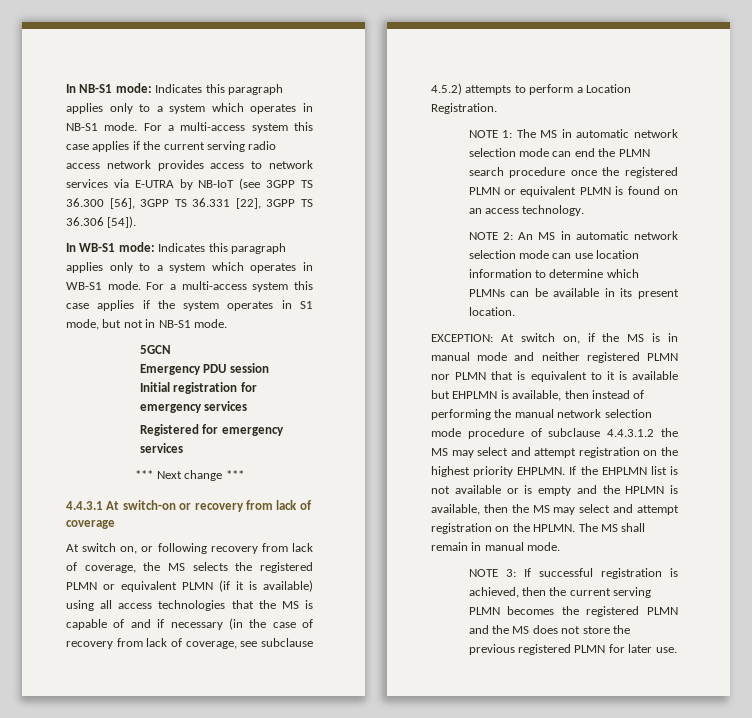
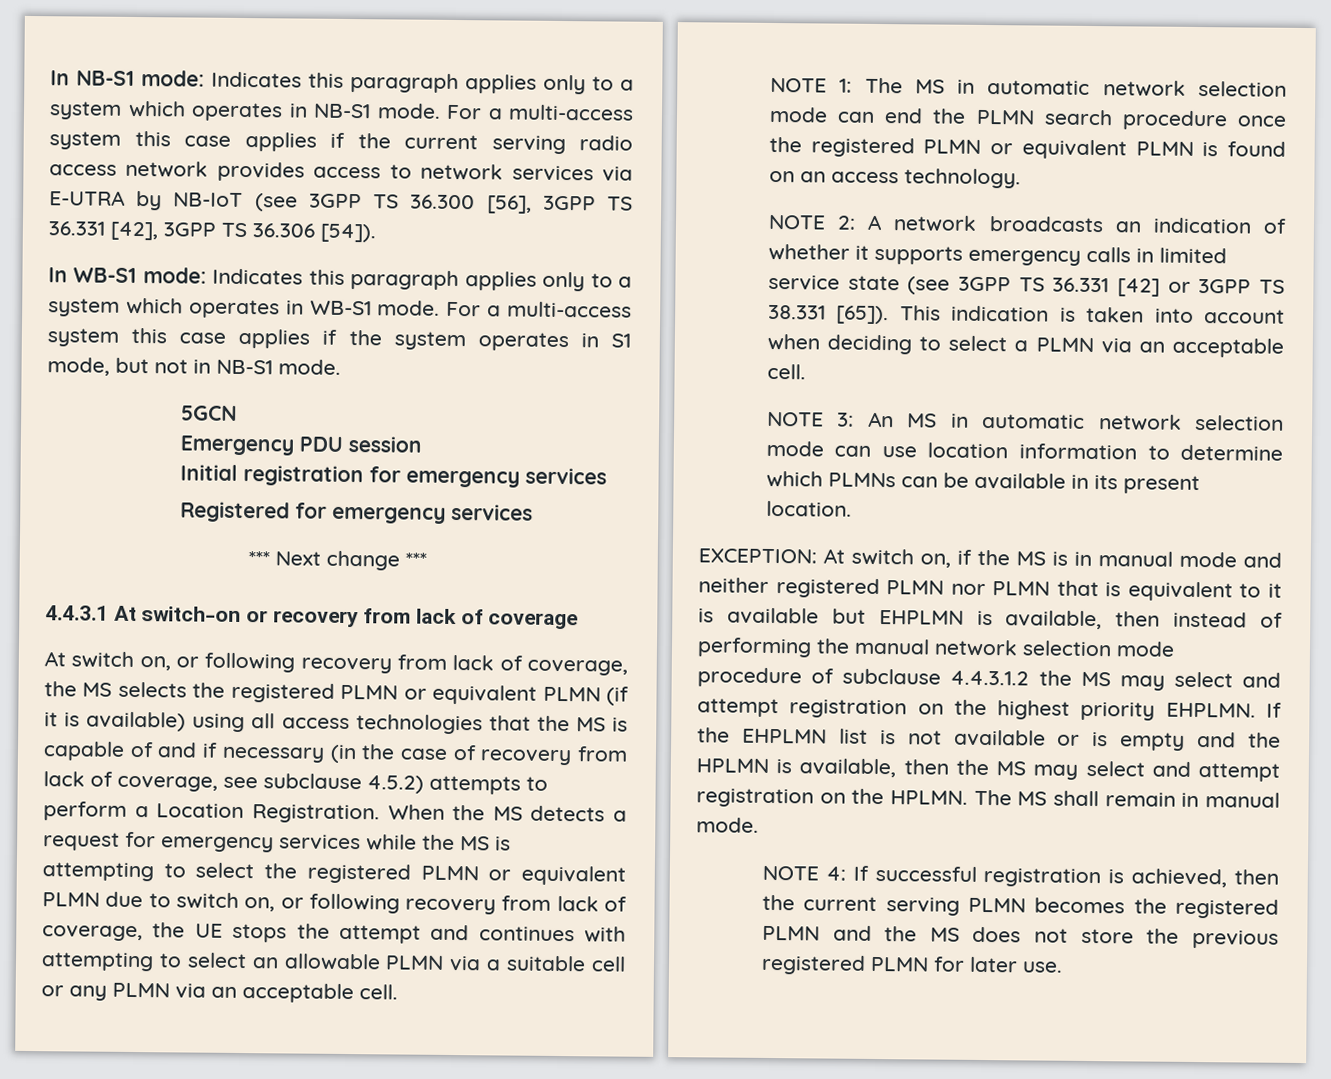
- For a multi-access system this case applies if the current serving radio access network provides access to network services via E-UTRA by NB-IoT (see 3GPP TS 36.300 [56], 3GPP TS 36.331 [22], 3GPP TS 36.306 [54]).
+ For a multi-access system this case applies if the current serving radio access network provides access to network services via E-UTRA by NB-IoT (see 3GPP TS 36.300 [56], 3GPP TS 36.331 [42], 3GPP TS 36.306 [54]).
+ When the MS detects a request for emergency services while the MS is attempting to select the registered PLMN or equivalent PLMN due to switch on, or following recovery from lack of coverage, the UE stops the attempt and continues with attempting to select an allowable PLMN via a suitable cell or any PLMN via an acceptable cell.
- NOTE 2: An MS in automatic network selection mode can use location information to determine which PLMNs can be available in its present location.
+ NOTE 2: A network broadcasts an indication of whether it supports emergency calls in limited service state (see 3GPP TS 36.331 [42] or 3GPP TS 38.331 [65]). This indication is taken into account when deciding to select a PLMN via an acceptable cell.
+ NOTE 3: An MS in automatic network selection mode can use location information to determine which PLMNs can be available in its present location.
- NOTE 3: If successful registration is achieved, then the current serving PLMN becomes the registered PLMN and the MS does not store the previous registered PLMN for later use.
+ NOTE 4: If successful registration is achieved, then the current serving PLMN becomes the registered PLMN and the MS does not store the previous registered PLMN for later use.

